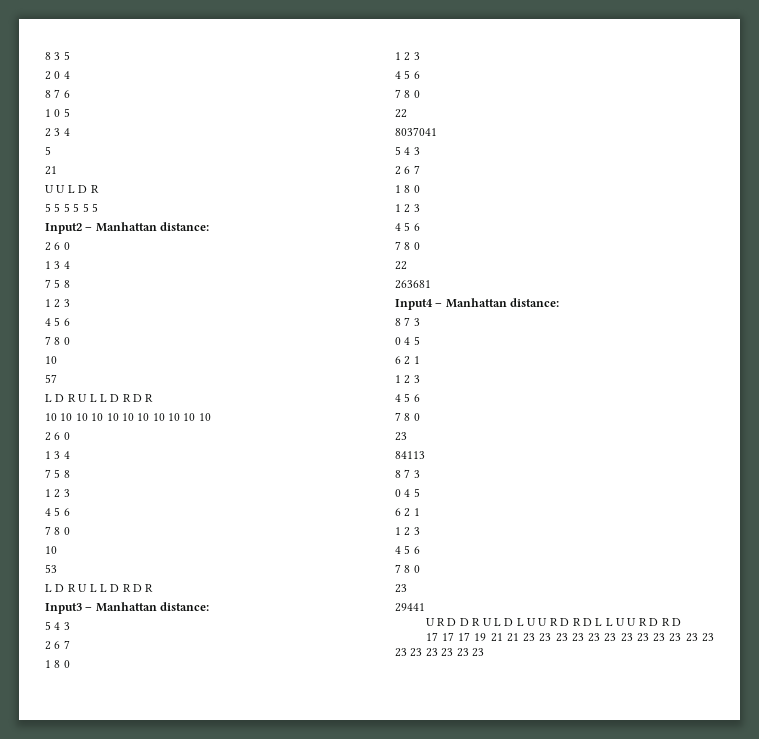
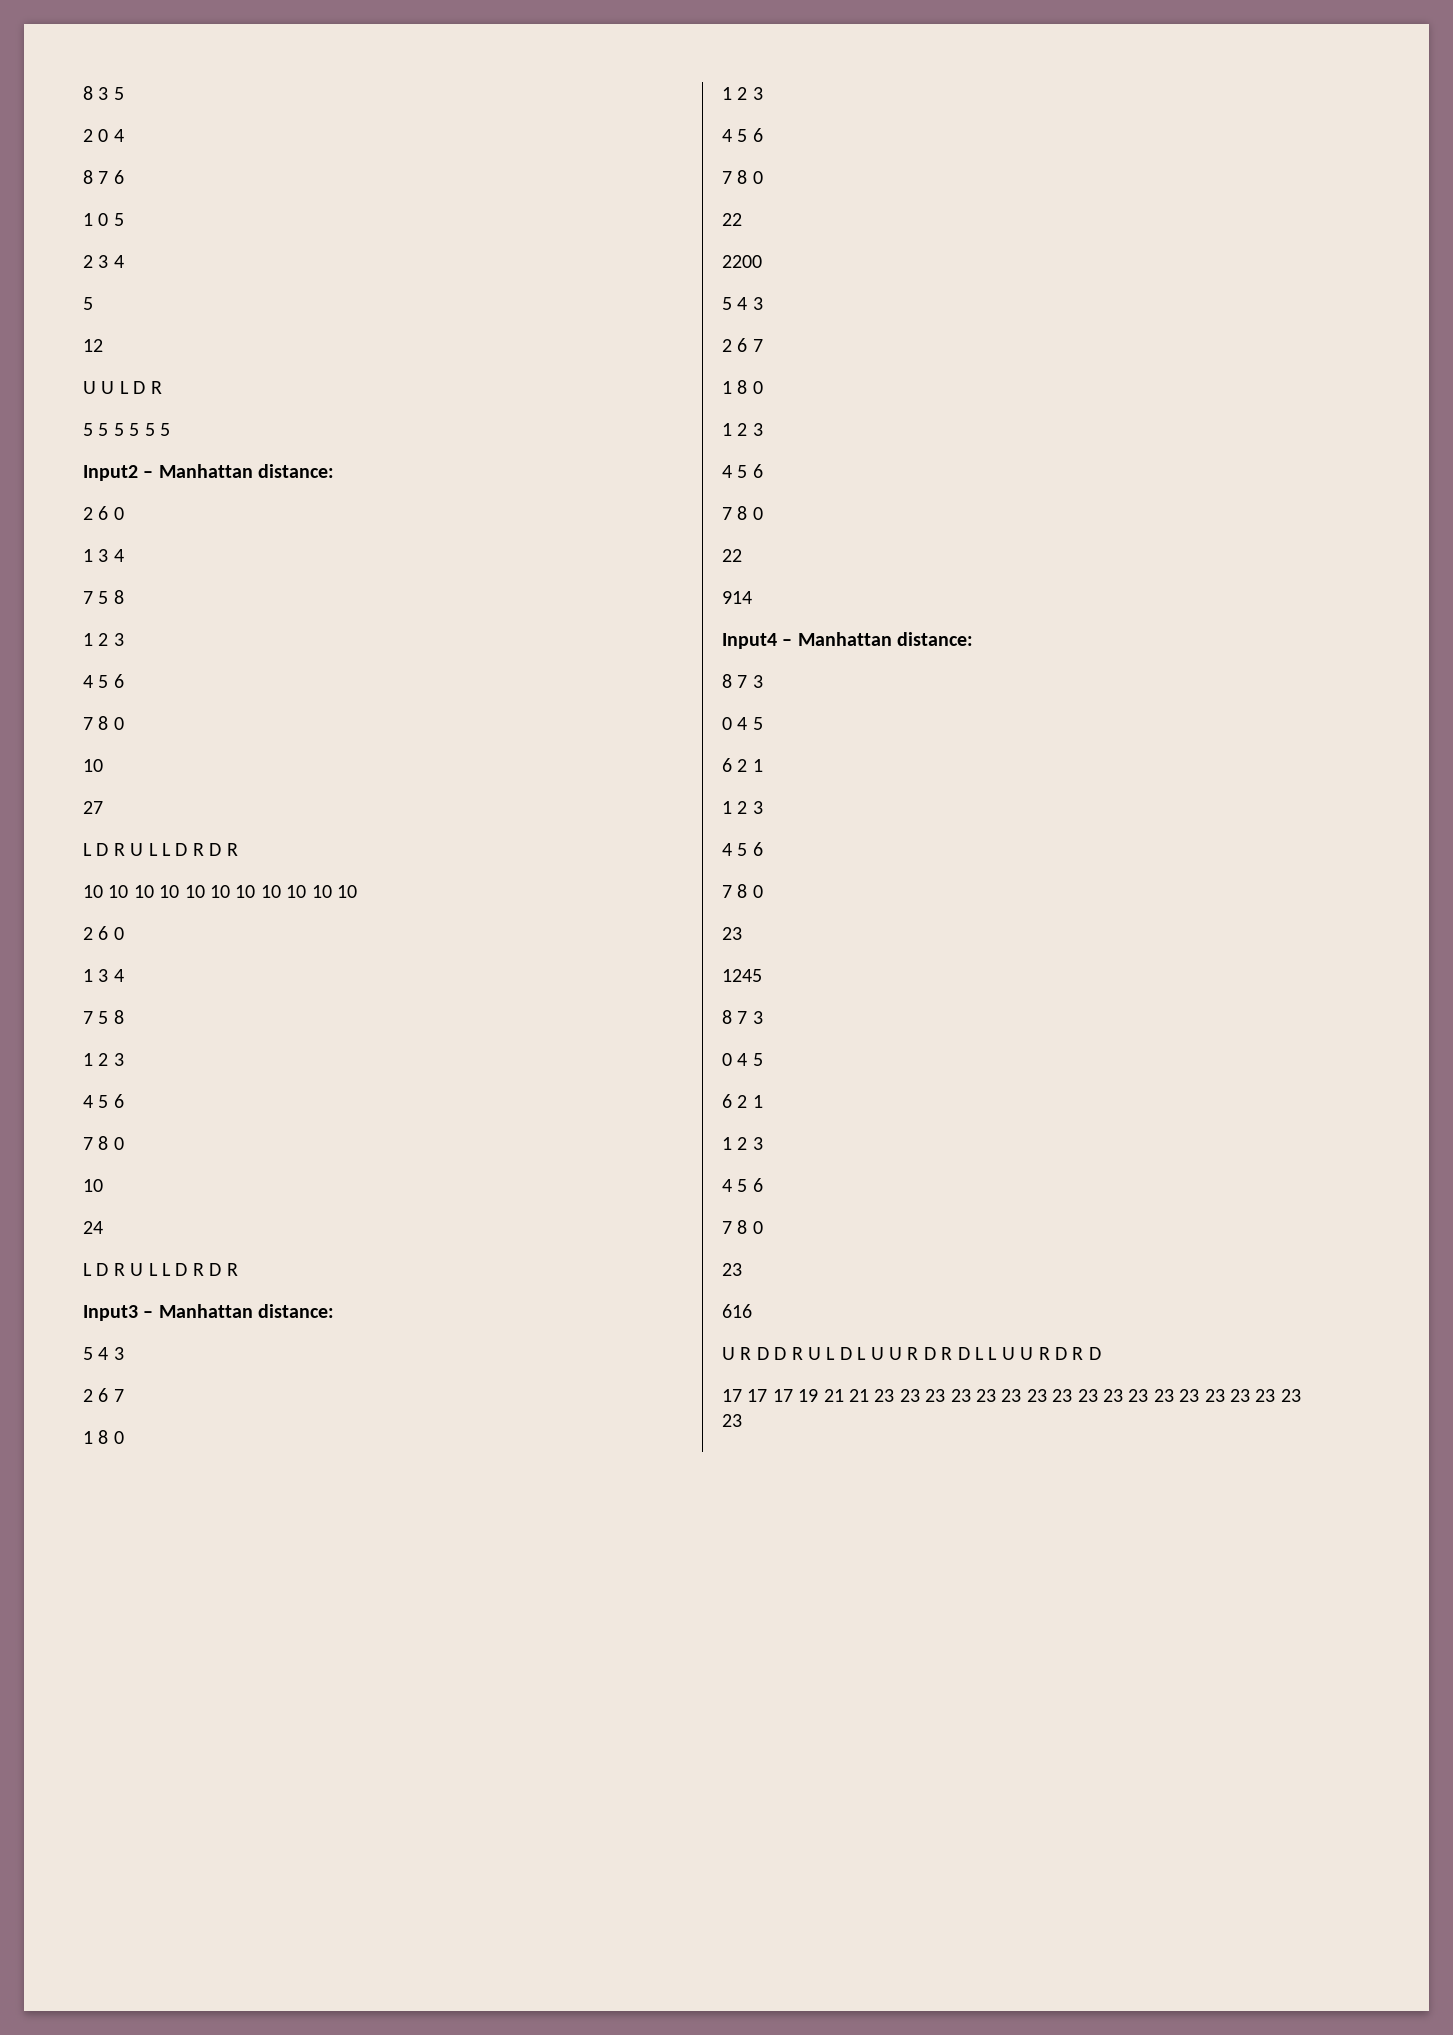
  2 3 4
  5
- 21
+ 12
- 57
+ 27
- 53
+ 24
- 8037041
+ 2200
- 263681
+ 914
- 84113
+ 1245
- 29441
+ 616

